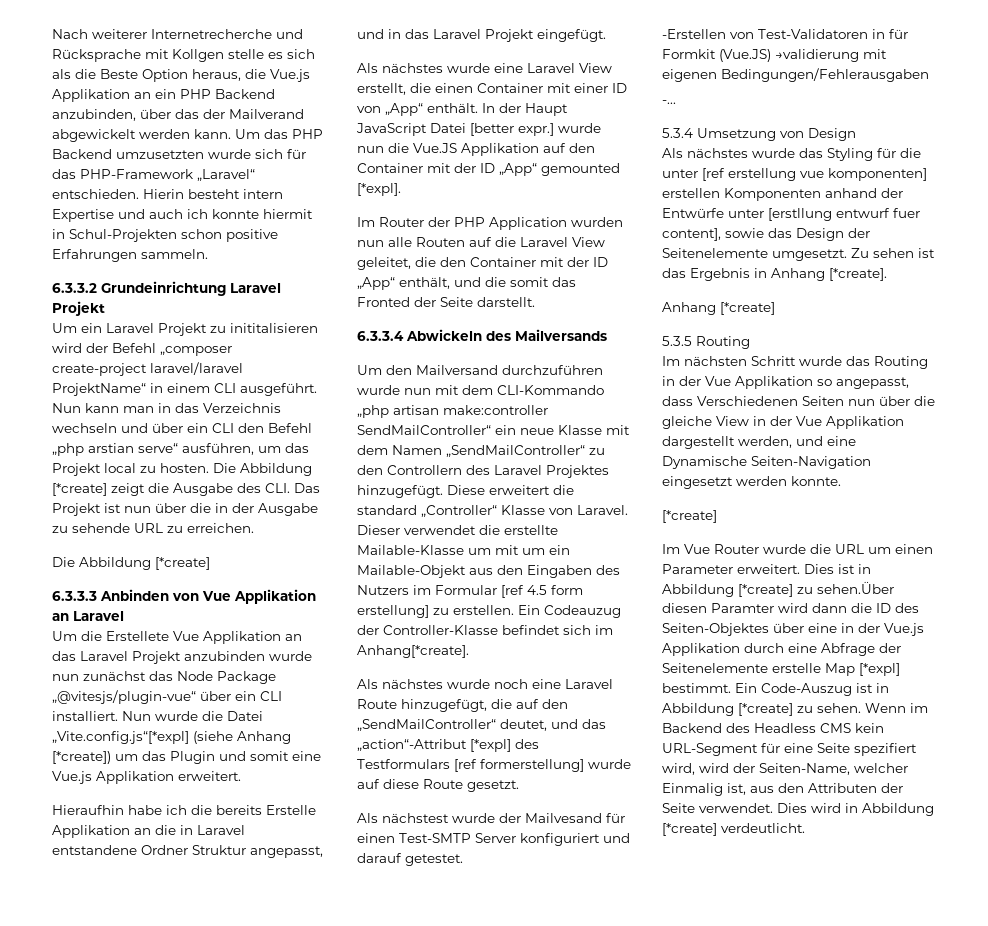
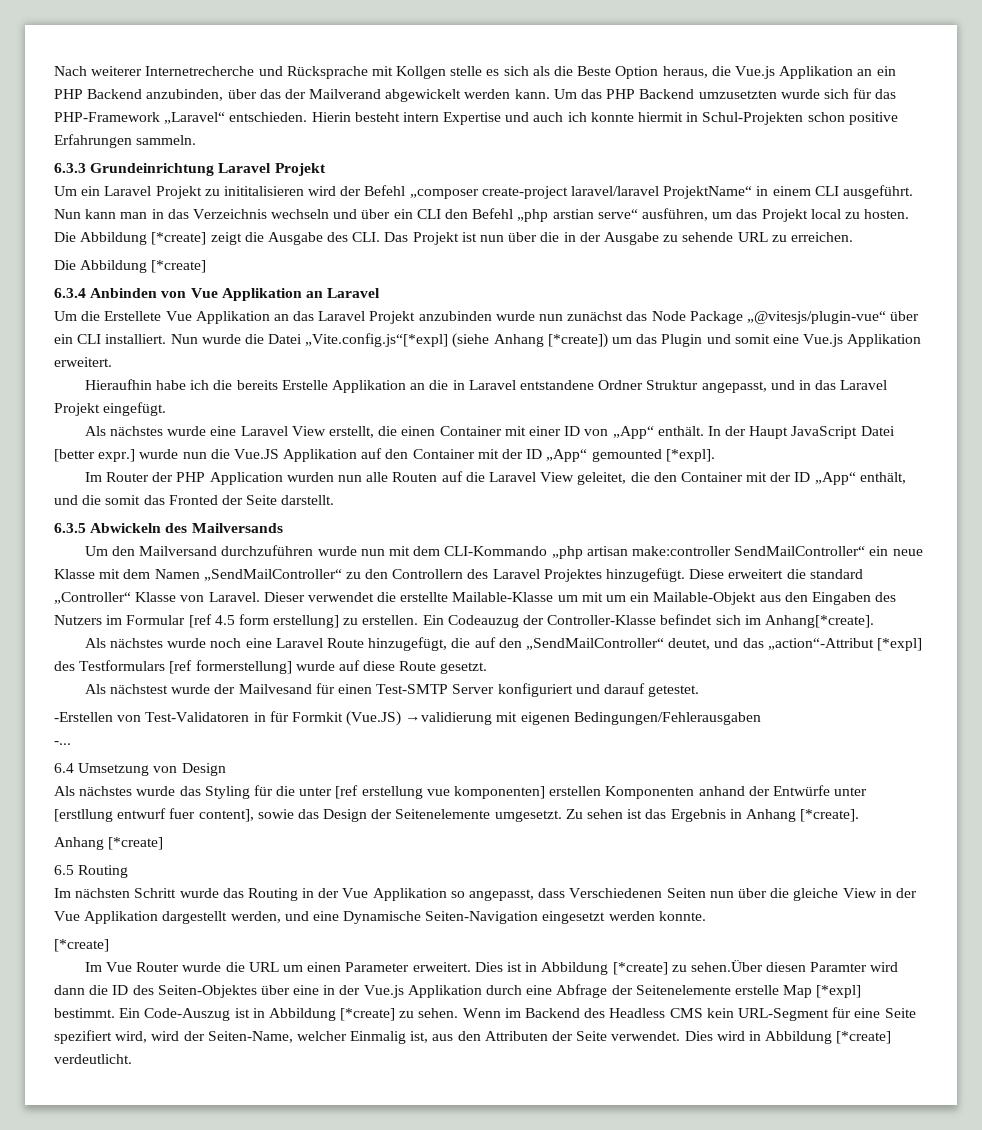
- 6.3.3.2 Grundeinrichtung Laravel Projekt
+ 6.3.3 Grundeinrichtung Laravel Projekt
- 6.3.3.3 Anbinden von Vue Applikation an Laravel
+ 6.3.4 Anbinden von Vue Applikation an Laravel
- 6.3.3.4 Abwickeln des Mailversands
+ 6.3.5 Abwickeln des Mailversands
- 5.3.4 Umsetzung von Design
+ 6.4 Umsetzung von Design
- 5.3.5 Routing
+ 6.5 Routing

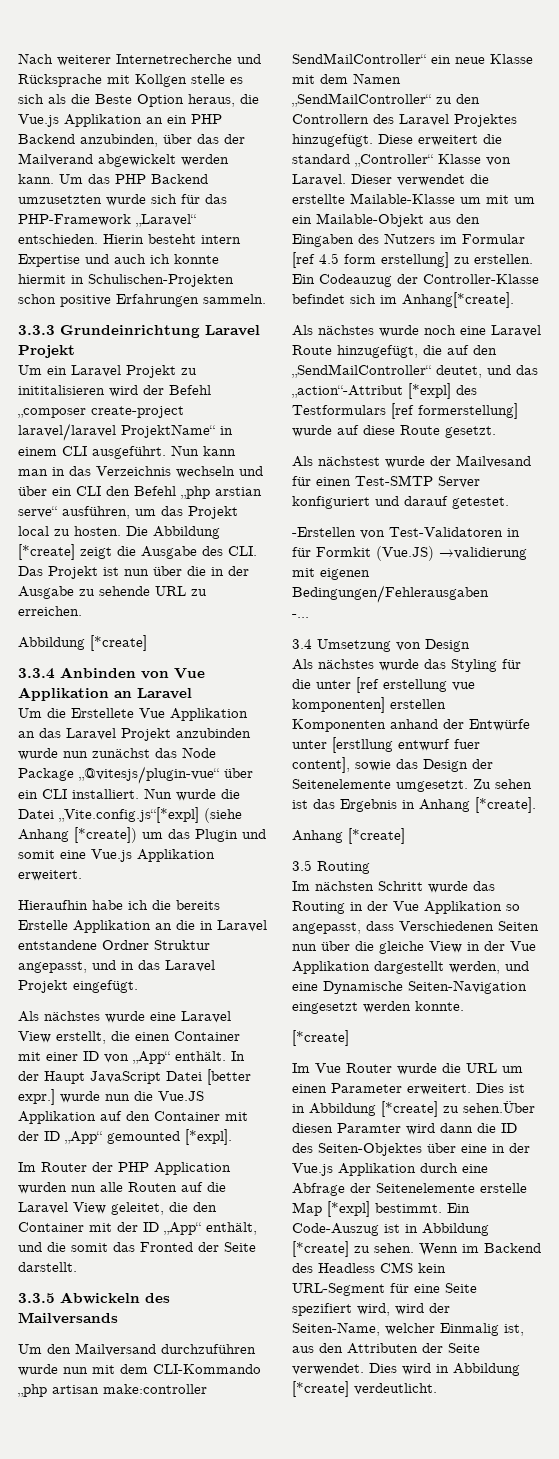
- Hierin besteht intern Expertise und auch ich konnte hiermit in Schul-Projekten schon positive Erfahrungen sammeln.
+ Hierin besteht intern Expertise und auch ich konnte hiermit in Schulischen-Projekten schon positive Erfahrungen sammeln.
- 6.3.3 Grundeinrichtung Laravel Projekt
+ 3.3.3 Grundeinrichtung Laravel Projekt
  Die Abbildung [*create] zeigt die Ausgabe des CLI. Das Projekt ist nun über die in der Ausgabe zu sehende URL zu erreichen.
- Die Abbildung [*create]
+ Abbildung [*create]
- 6.3.4 Anbinden von Vue Applikation an Laravel
+ 3.3.4 Anbinden von Vue Applikation an Laravel
- 6.3.5 Abwickeln des Mailversands
+ 3.3.5 Abwickeln des Mailversands
- 6.4 Umsetzung von Design
+ 3.4 Umsetzung von Design
- 6.5 Routing
+ 3.5 Routing

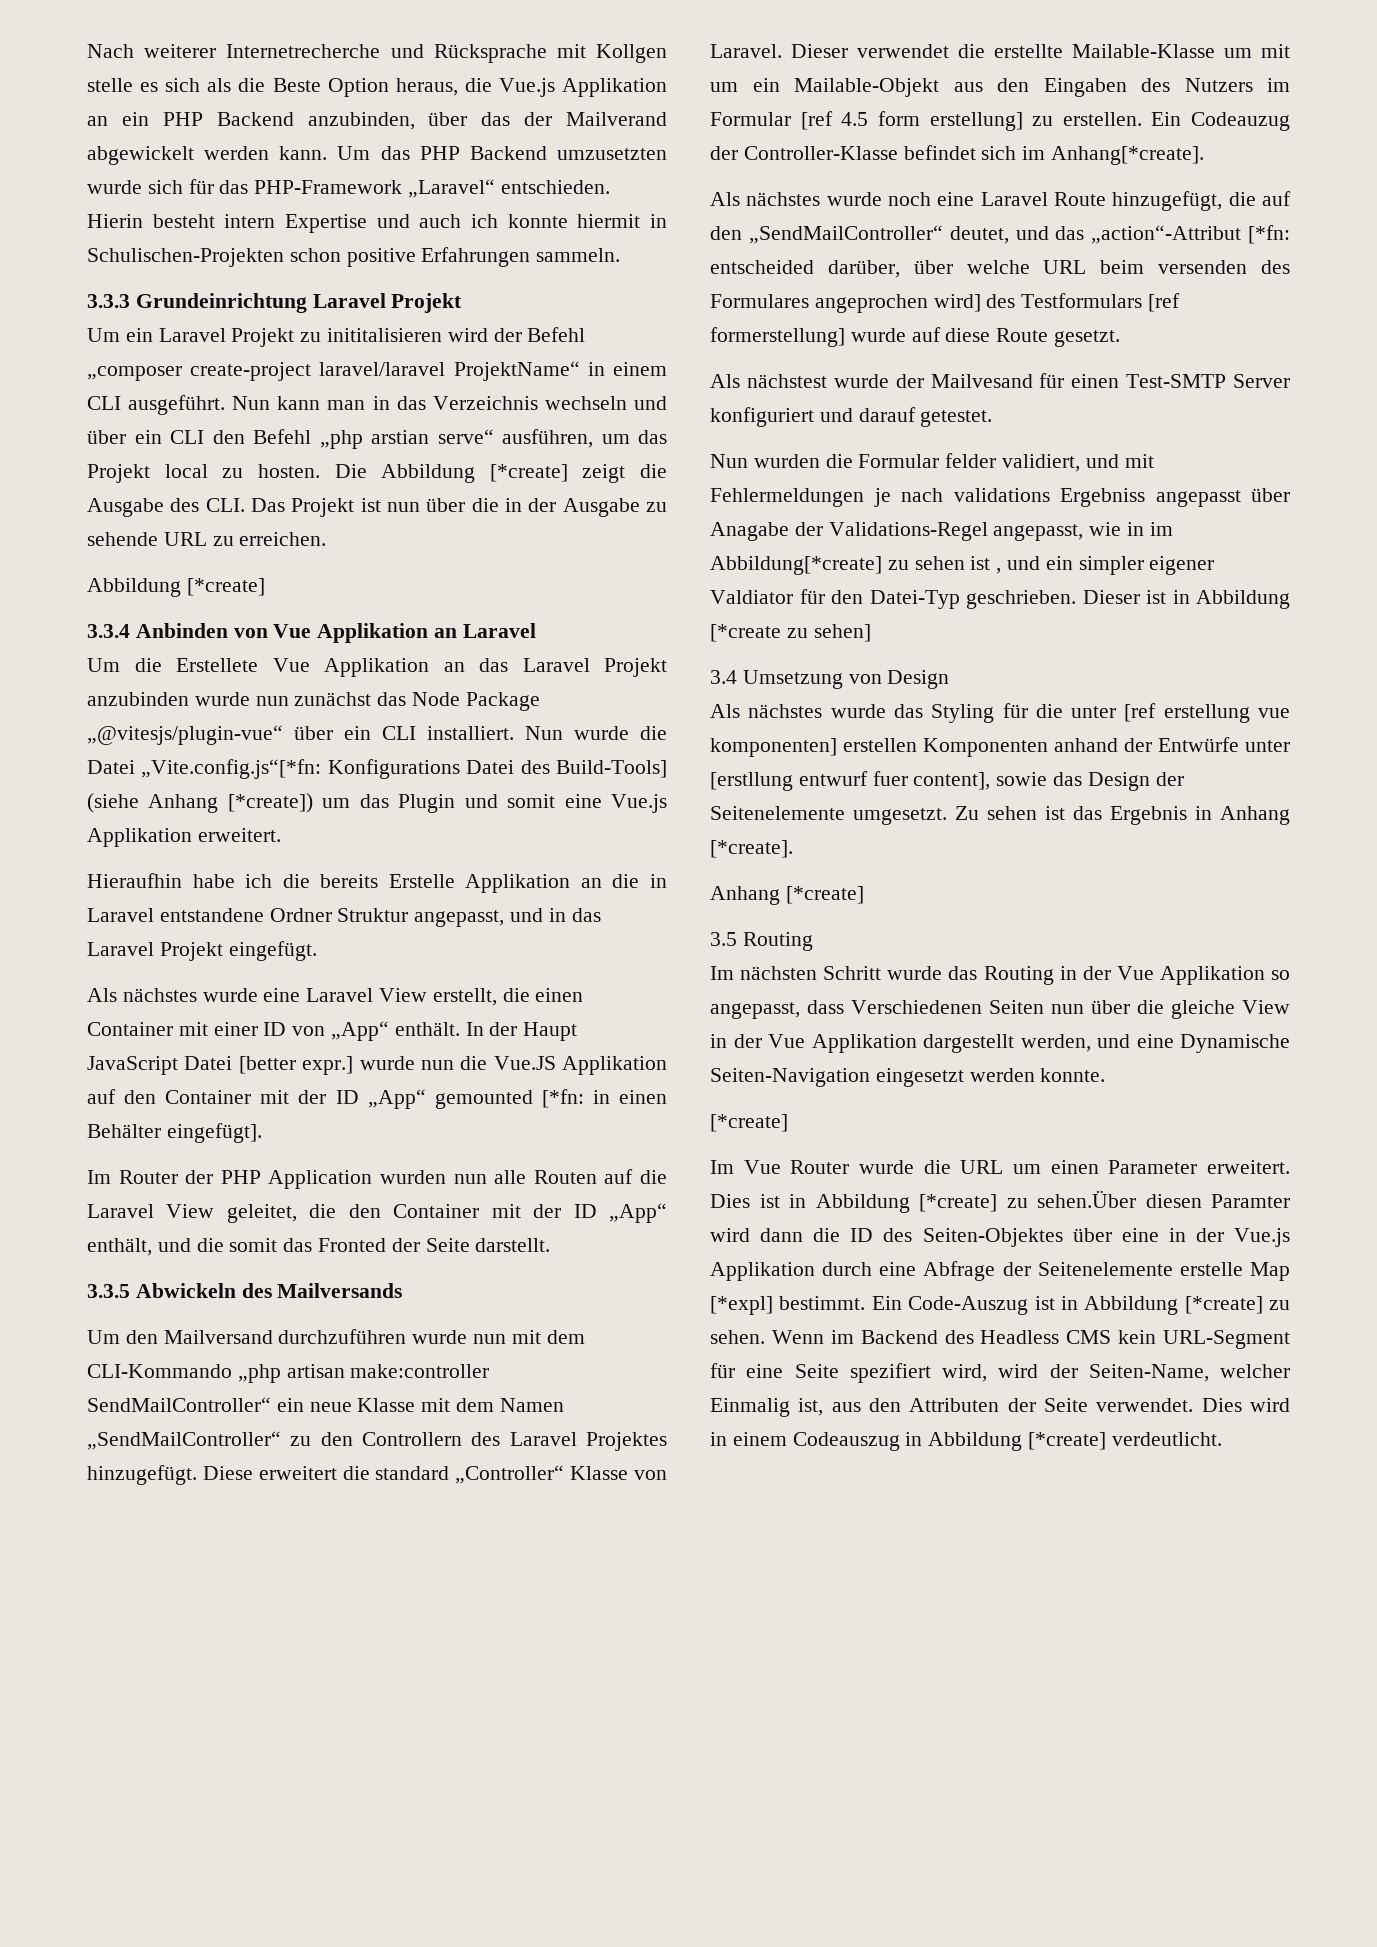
- Nun wurde die Datei „Vite.config.js“[*expl] (siehe Anhang [*create]) um das Plugin und somit eine Vue.js Applikation erweitert.
+ Nun wurde die Datei „Vite.config.js“[*fn: Konfigurations Datei des Build-Tools] (siehe Anhang [*create]) um das Plugin und somit eine Vue.js Applikation erweitert.
- In der Haupt JavaScript Datei [better expr.] wurde nun die Vue.JS Applikation auf den Container mit der ID „App“ gemounted [*expl].
+ In der Haupt JavaScript Datei [better expr.] wurde nun die Vue.JS Applikation auf den Container mit der ID „App“ gemounted [*fn: in einen Behälter eingefügt].
- Als nächstes wurde noch eine Laravel Route hinzugefügt, die auf den „SendMailController“ deutet, und das „action“-Attribut [*expl] des Testformulars [ref formerstellung] wurde auf diese Route gesetzt.
+ Als nächstes wurde noch eine Laravel Route hinzugefügt, die auf den „SendMailController“ deutet, und das „action“-Attribut [*fn: entscheided darüber, über welche URL beim versenden des Formulares angeprochen wird] des Testformulars [ref formerstellung] wurde auf diese Route gesetzt.
- -Erstellen von Test-Validatoren in für Formkit (Vue.JS) →validierung mit eigenen Bedingungen/Fehlerausgaben
- -...
+ Nun wurden die Formular felder validiert, und mit Fehlermeldungen je nach validations Ergebniss angepasst über Anagabe der Validations-Regel angepasst, wie in im Abbildung[*create] zu sehen ist , und ein simpler eigener Valdiator für den Datei-Typ geschrieben. Dieser ist in Abbildung [*create zu sehen]
- Dies wird in Abbildung [*create] verdeutlicht.
+ Dies wird in einem Codeauszug in Abbildung [*create] verdeutlicht.

